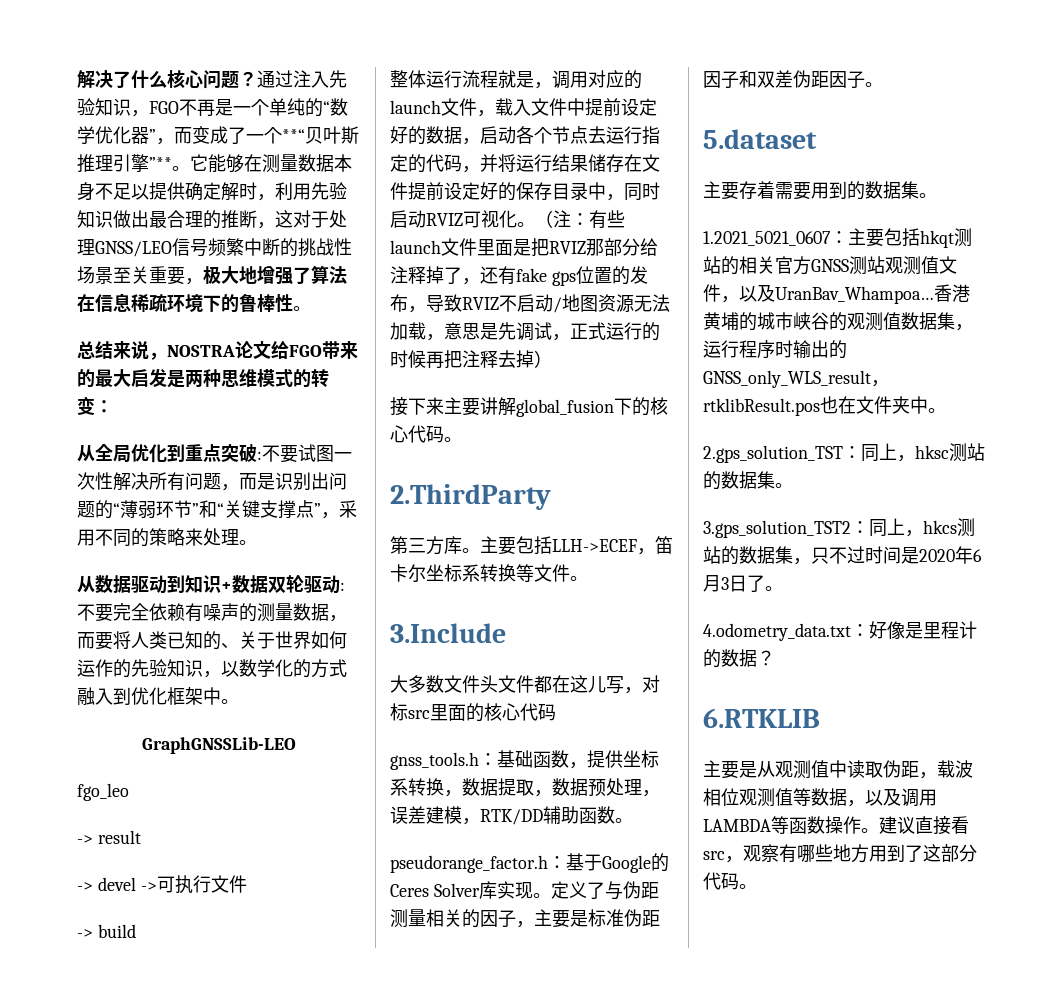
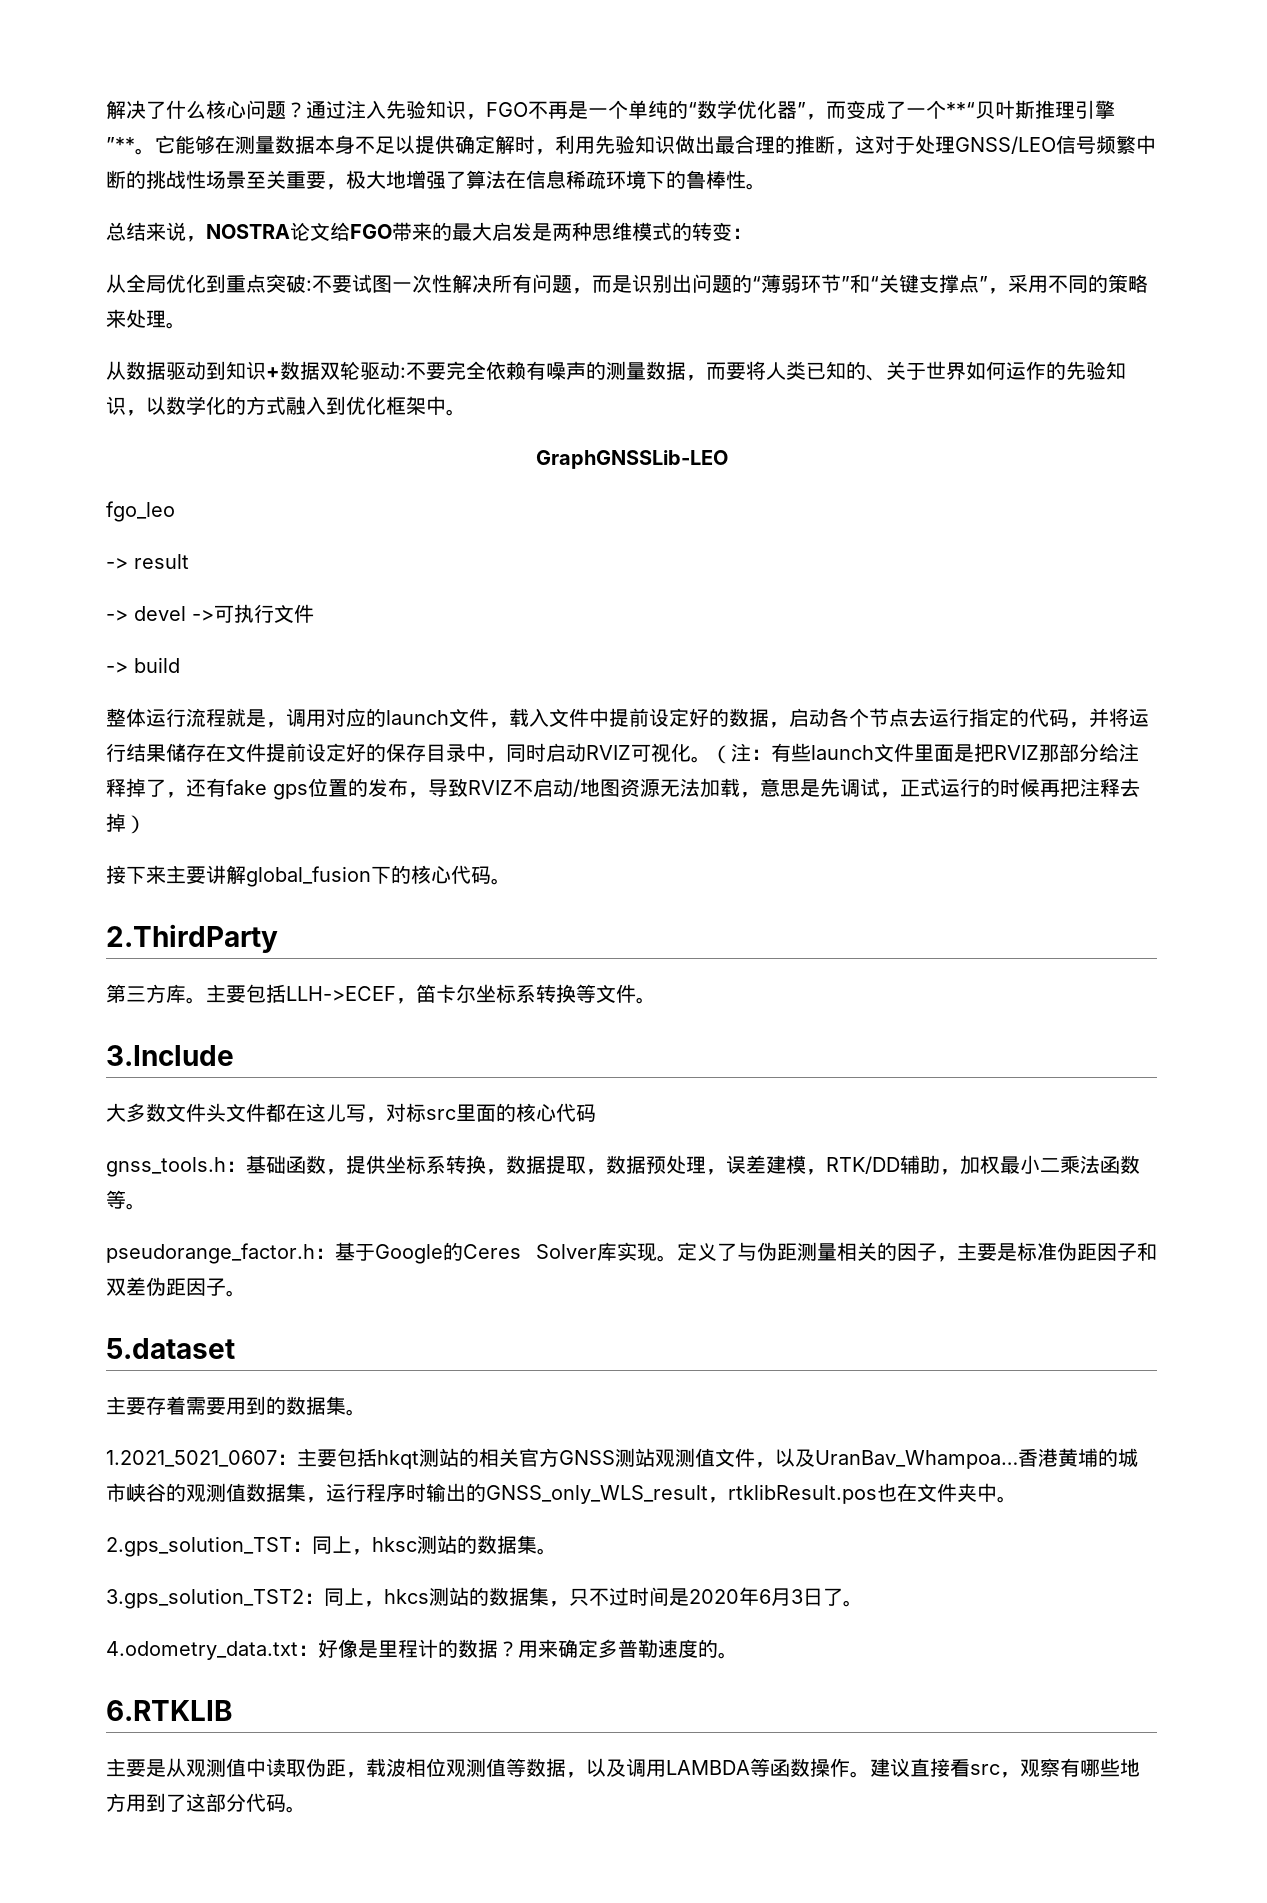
- gnss_tools.h：基础函数，提供坐标系转换，数据提取，数据预处理，误差建模，RTK/DD辅助函数。
+ gnss_tools.h：基础函数，提供坐标系转换，数据提取，数据预处理，误差建模，RTK/DD辅助，加权最小二乘法函数等。
+ 用来确定多普勒速度的。

